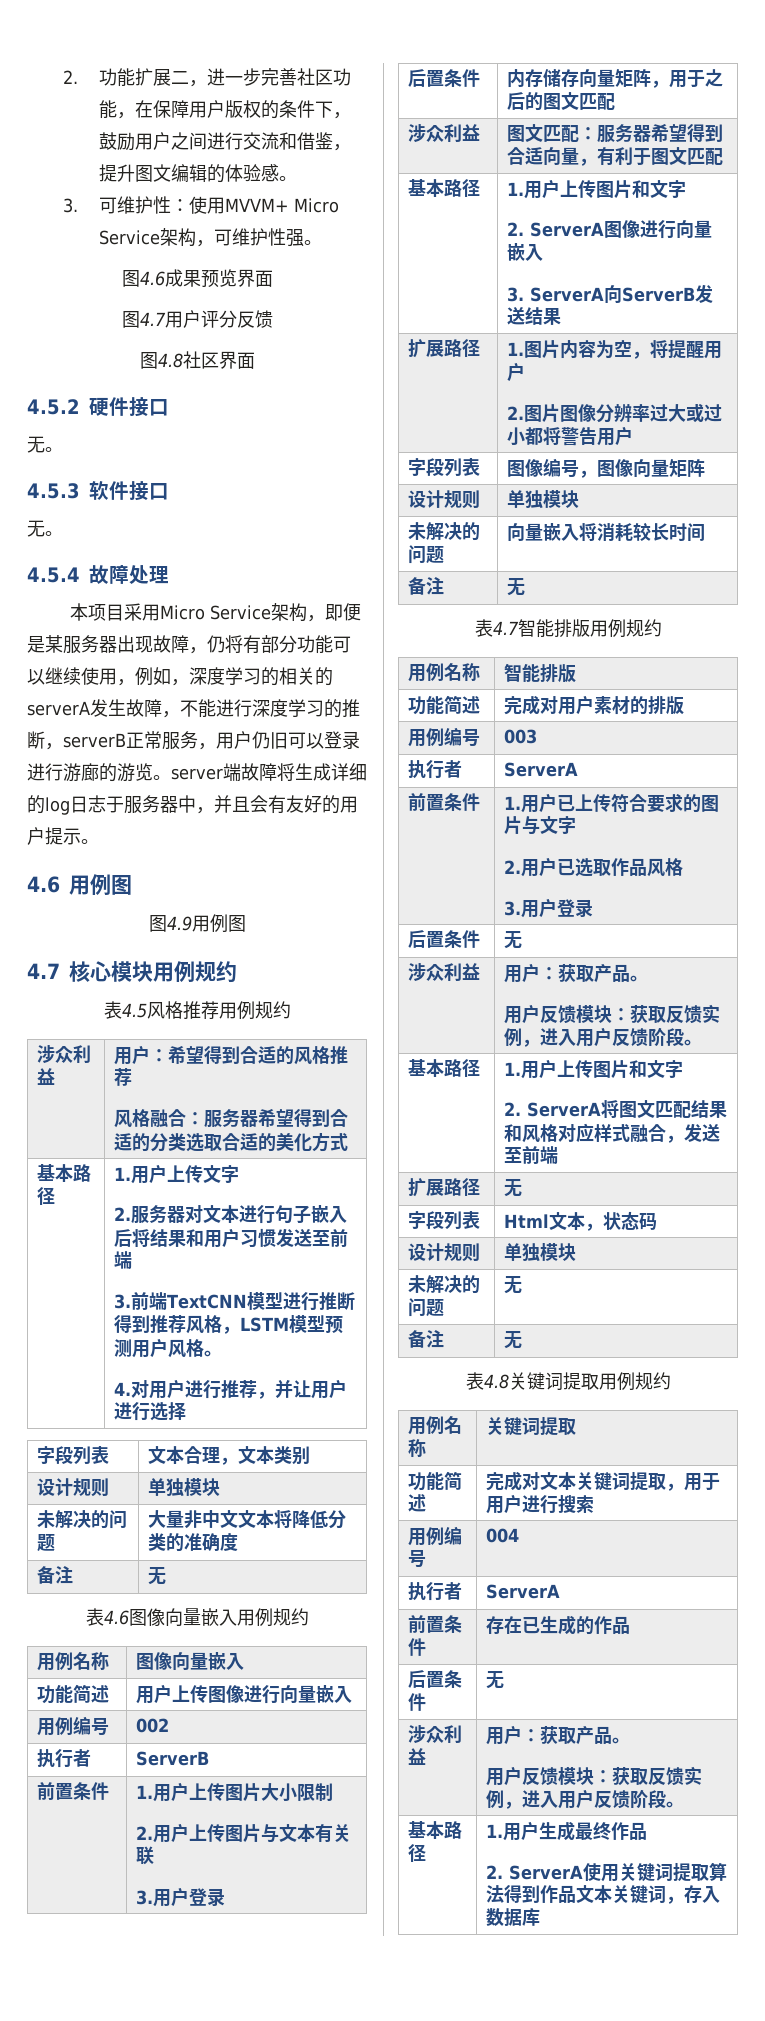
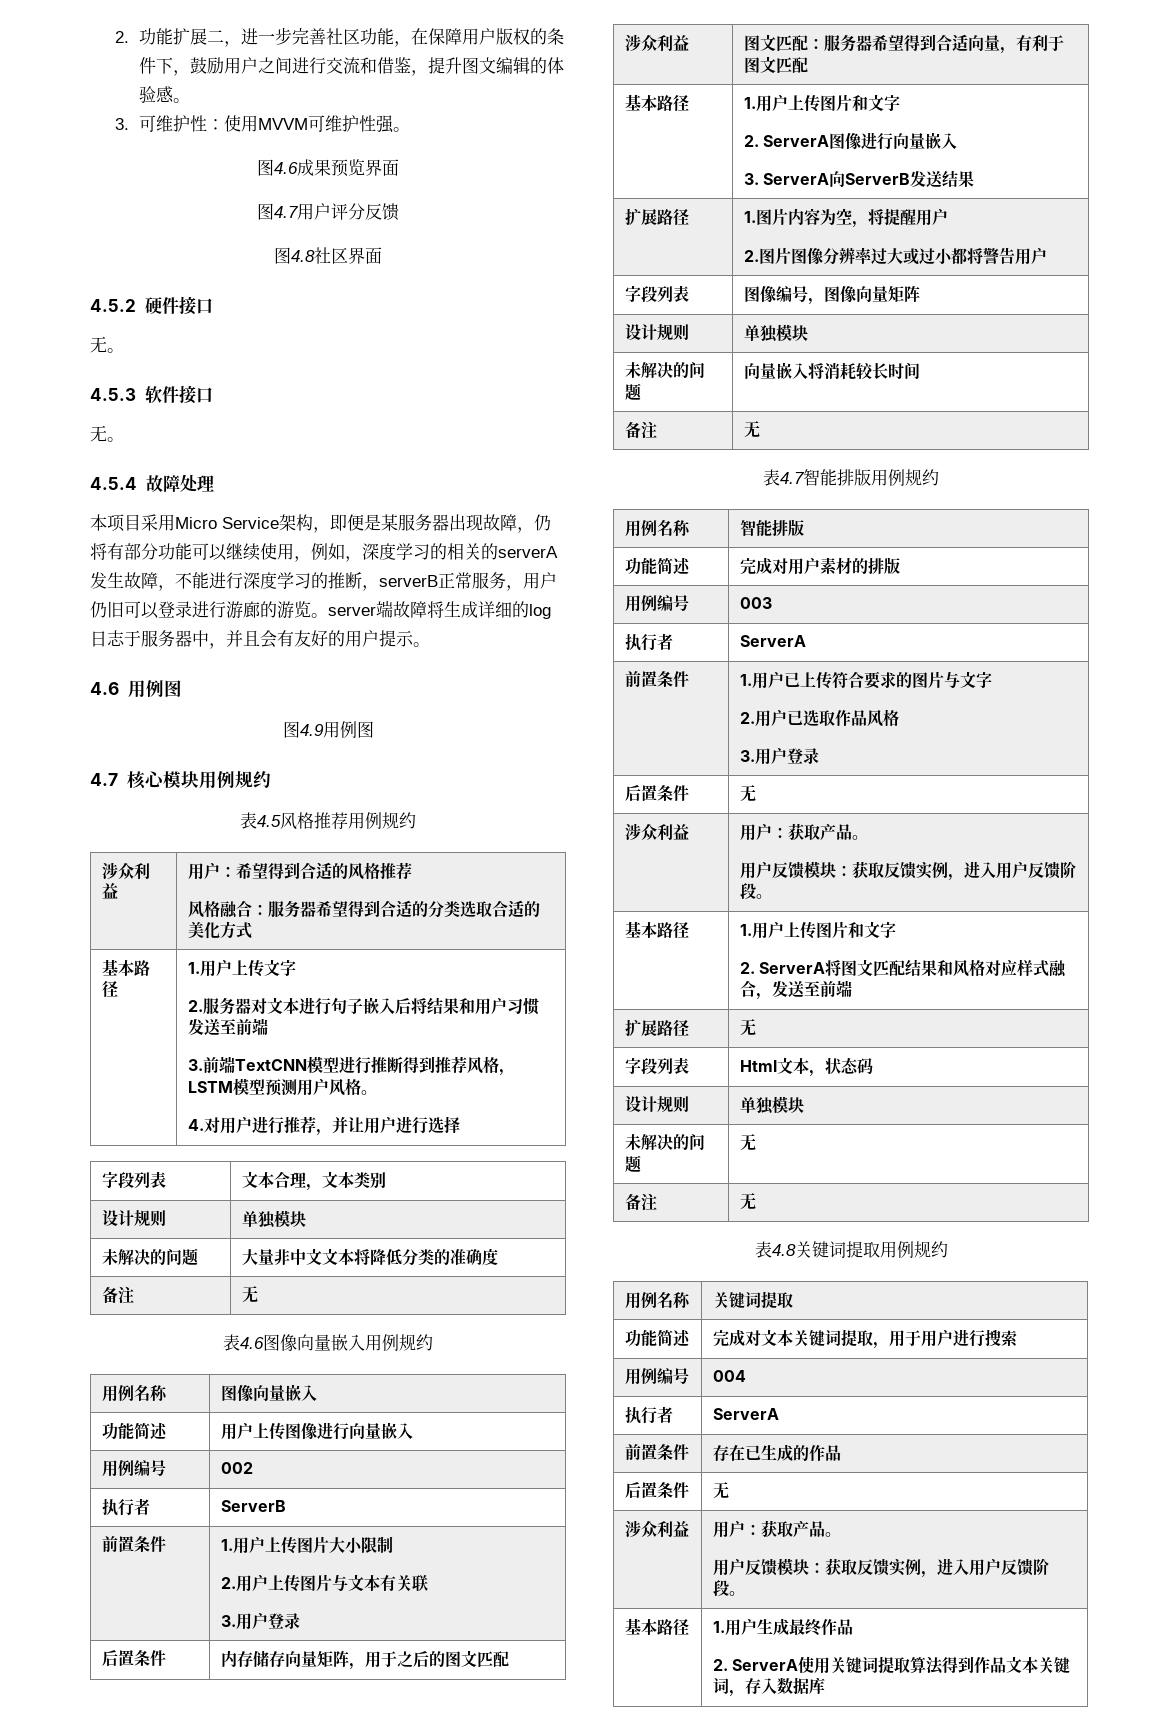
- 3.可维护性：使用MVVM+ Micro Service架构，可维护性强。
+ 3.可维护性：使用MVVM可维护性强。

